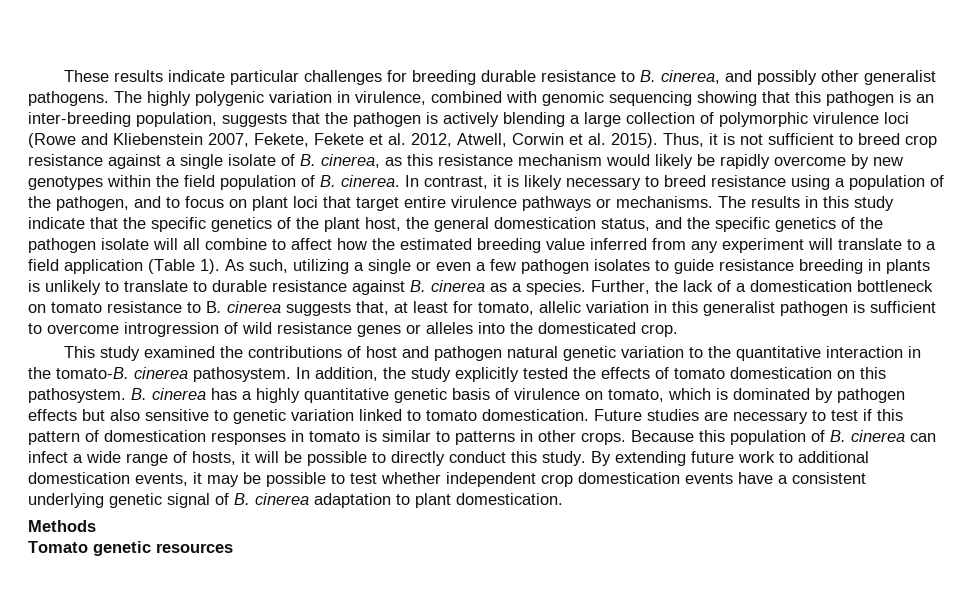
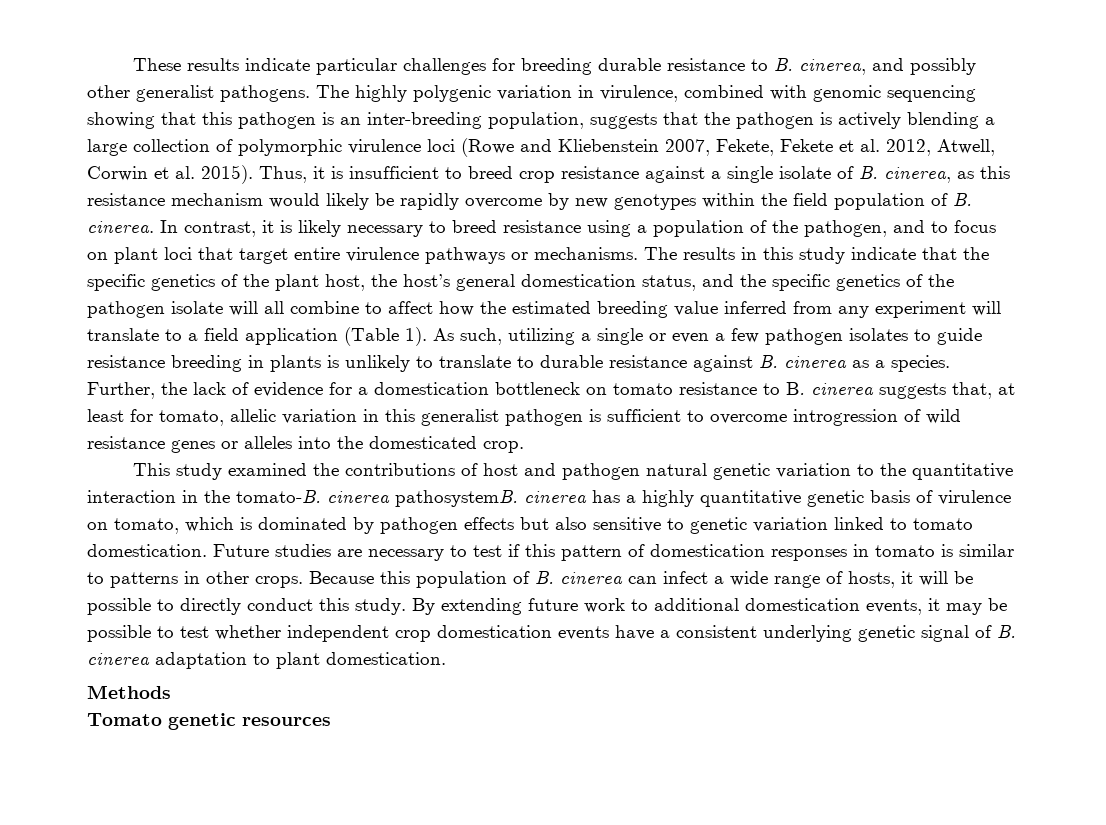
- Thus, it is not sufficient to breed crop resistance against a single isolate of B. cinerea, as this resistance mechanism would likely be rapidly overcome by new genotypes within the field population of B. cinerea.
+ Thus, it is insufficient to breed crop resistance against a single isolate of B. cinerea, as this resistance mechanism would likely be rapidly overcome by new genotypes within the field population of B. cinerea.
- The results in this study indicate that the specific genetics of the plant host, the general domestication status, and the specific genetics of the pathogen isolate will all combine to affect how the estimated breeding value inferred from any experiment will translate to a field application (Table 1).
+ The results in this study indicate that the specific genetics of the plant host, the host’s general domestication status, and the specific genetics of the pathogen isolate will all combine to affect how the estimated breeding value inferred from any experiment will translate to a field application (Table 1).
- Further, the lack of a domestication bottleneck on tomato resistance to B. cinerea suggests that, at least for tomato, allelic variation in this generalist pathogen is sufficient to overcome introgression of wild resistance genes or alleles into the domesticated crop.
+ Further, the lack of evidence for a domestication bottleneck on tomato resistance to B. cinerea suggests that, at least for tomato, allelic variation in this generalist pathogen is sufficient to overcome introgression of wild resistance genes or alleles into the domesticated crop.
- This study examined the contributions of host and pathogen natural genetic variation to the quantitative interaction in the tomato-B. cinerea pathosystem. In addition, the study explicitly tested the effects of tomato domestication on this pathosystem. B. cinerea has a highly quantitative genetic basis of virulence on tomato, which is dominated by pathogen effects but also sensitive to genetic variation linked to tomato domestication.
+ This study examined the contributions of host and pathogen natural genetic variation to the quantitative interaction in the tomato-B. cinerea pathosystemB. cinerea has a highly quantitative genetic basis of virulence on tomato, which is dominated by pathogen effects but also sensitive to genetic variation linked to tomato domestication.

